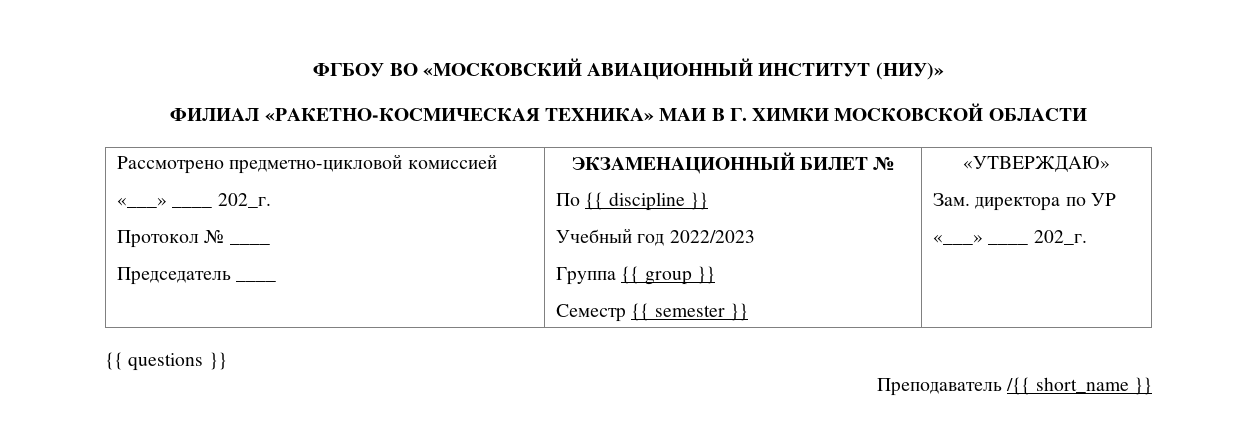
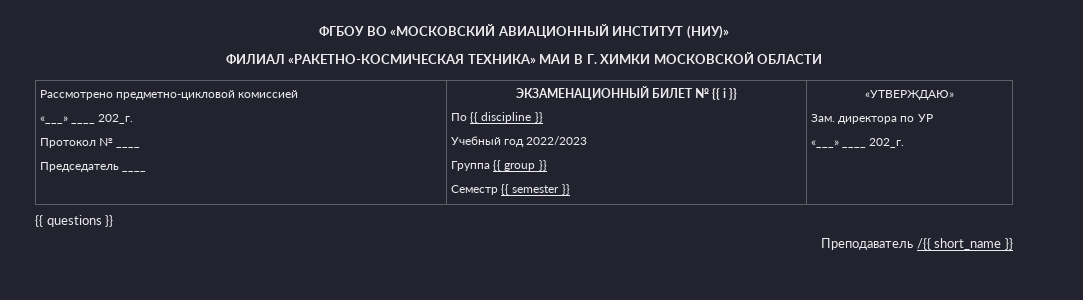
  Рассмотрено предметно-цикловой комиссией
  «___» ____ 202_г.
  Протокол № ____
- Председатель ____ | ЭКЗАМЕНАЦИОННЫЙ БИЛЕТ №
+ Председатель ____ | ЭКЗАМЕНАЦИОННЫЙ БИЛЕТ № {{ i }}

